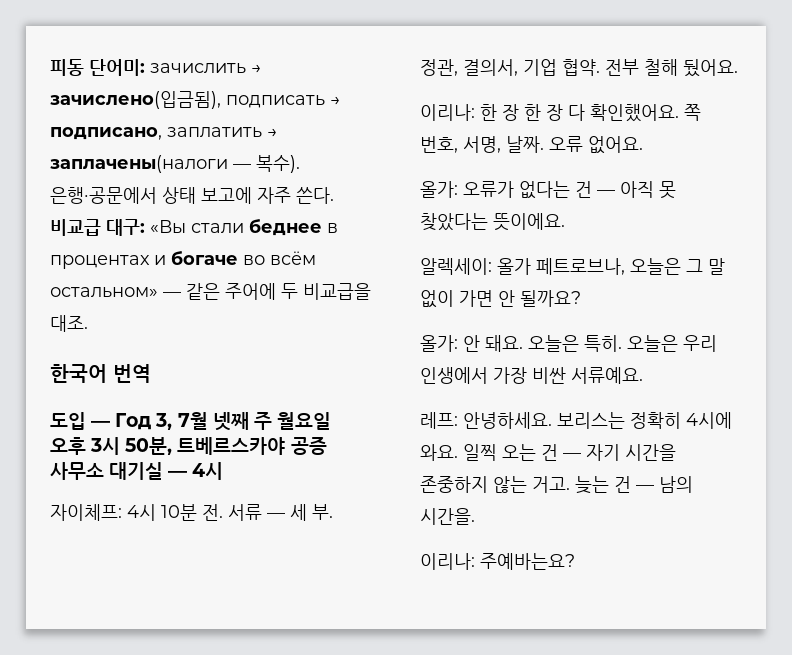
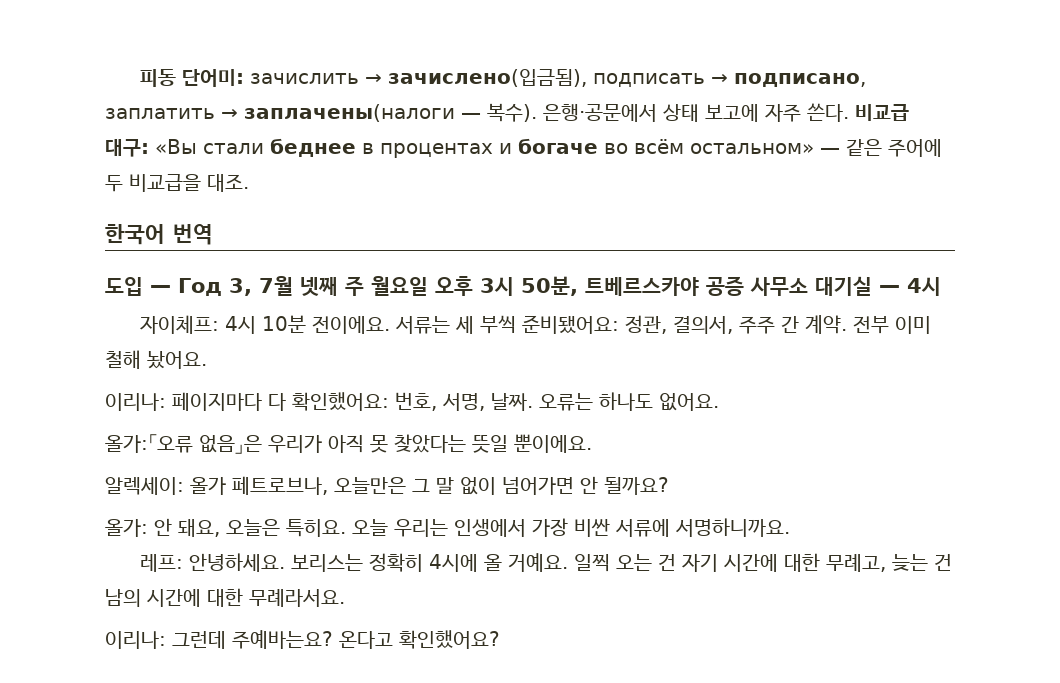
- 자이체프: 4시 10분 전. 서류 — 세 부. 정관, 결의서, 기업 협약. 전부 철해 뒀어요.
- 이리나: 한 장 한 장 다 확인했어요. 쪽 번호, 서명, 날짜.
+ 자이체프: 4시 10분 전이에요. 서류는 세 부씩 준비됐어요: 정관, 결의서, 주주 간 계약. 전부 이미 철해 놨어요.
+ 이리나: 페이지마다 다 확인했어요: 번호, 서명, 날짜.
- 오류 없어요.
+ 오류는 하나도 없어요.
- 올가: 오류가 없다는 건 — 아직 못 찾았다는 뜻이에요.
+ 올가:「오류 없음」은 우리가 아직 못 찾았다는 뜻일 뿐이에요.
- 알렉세이: 올가 페트로브나, 오늘은 그 말 없이 가면 안 될까요?
+ 알렉세이: 올가 페트로브나, 오늘만은 그 말 없이 넘어가면 안 될까요?
- 올가: 안 돼요. 오늘은 특히. 오늘은 우리 인생에서 가장 비싼 서류예요.
+ 올가: 안 돼요, 오늘은 특히요. 오늘 우리는 인생에서 가장 비싼 서류에 서명하니까요.
- 보리스는 정확히 4시에 와요.
+ 보리스는 정확히 4시에 올 거예요.
- 일찍 오는 건 — 자기 시간을 존중하지 않는 거고. 늦는 건 — 남의 시간을.
- 이리나: 주예바는요?
+ 일찍 오는 건 자기 시간에 대한 무례고, 늦는 건 남의 시간에 대한 무례라서요.
+ 이리나: 그런데 주예바는요? 온다고 확인했어요?

